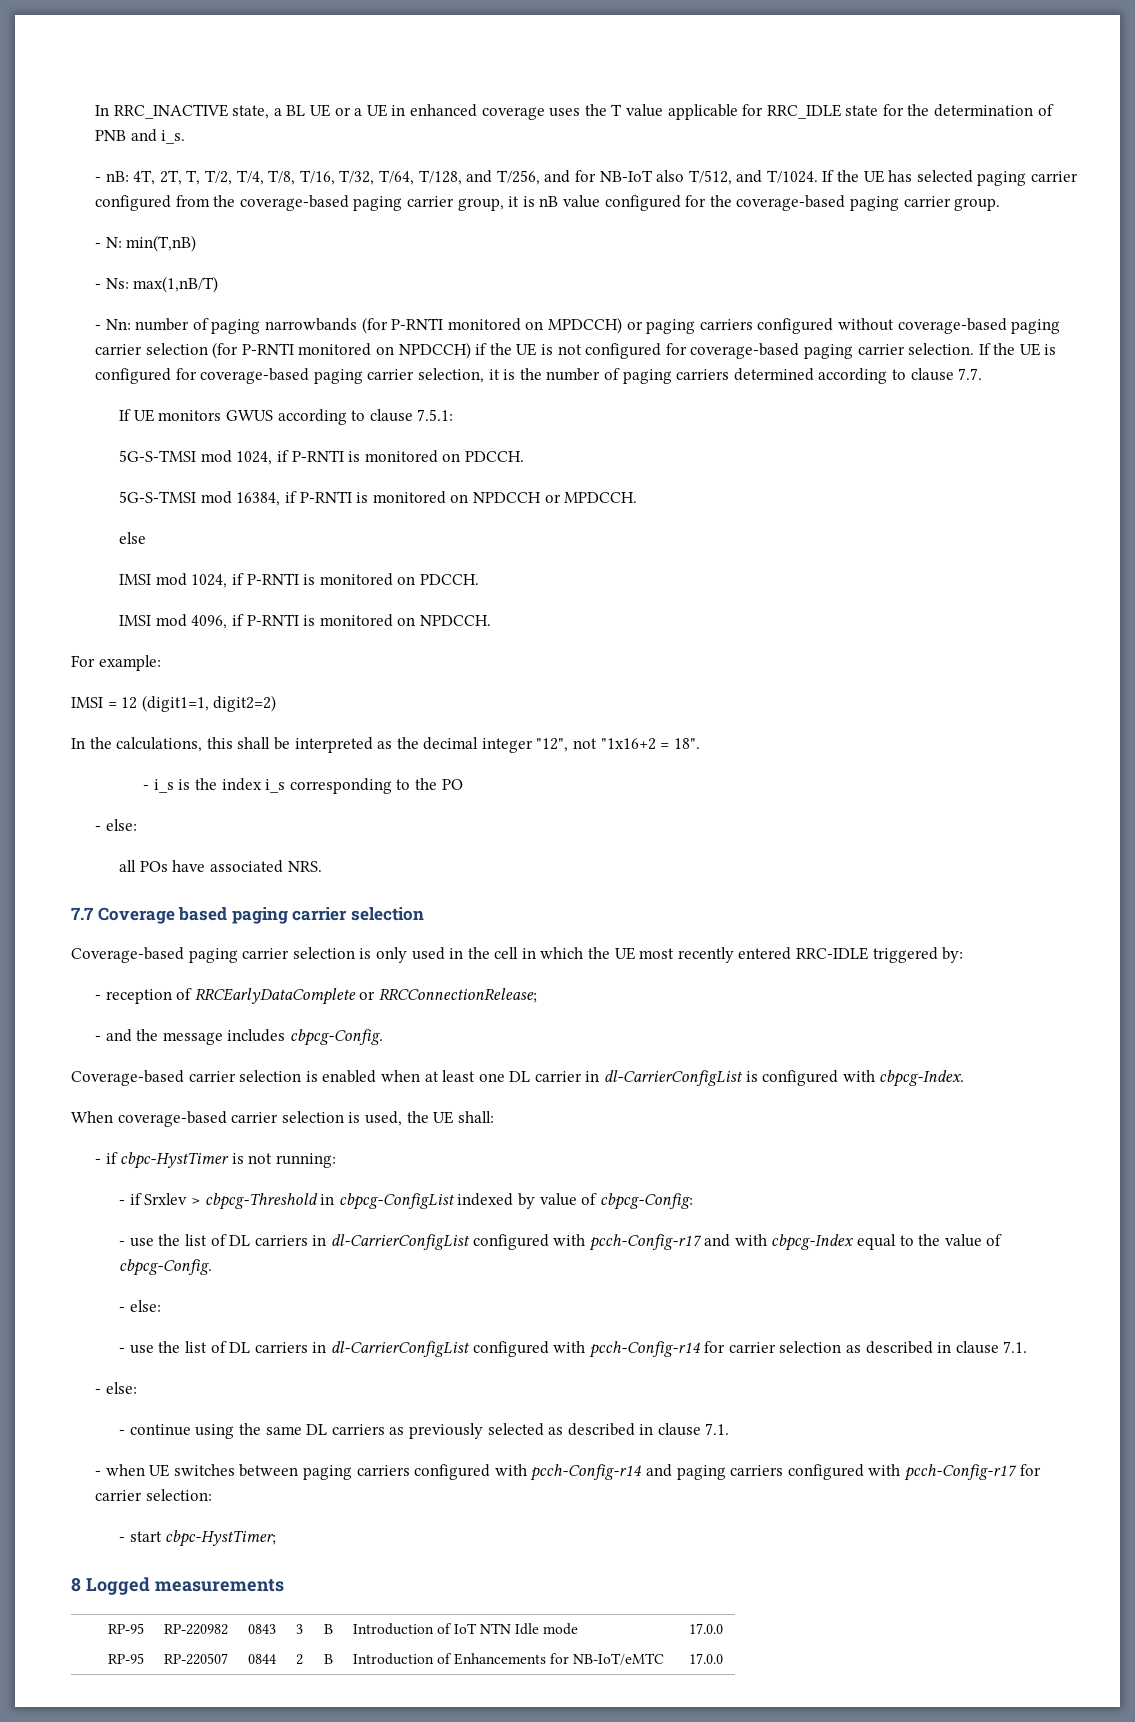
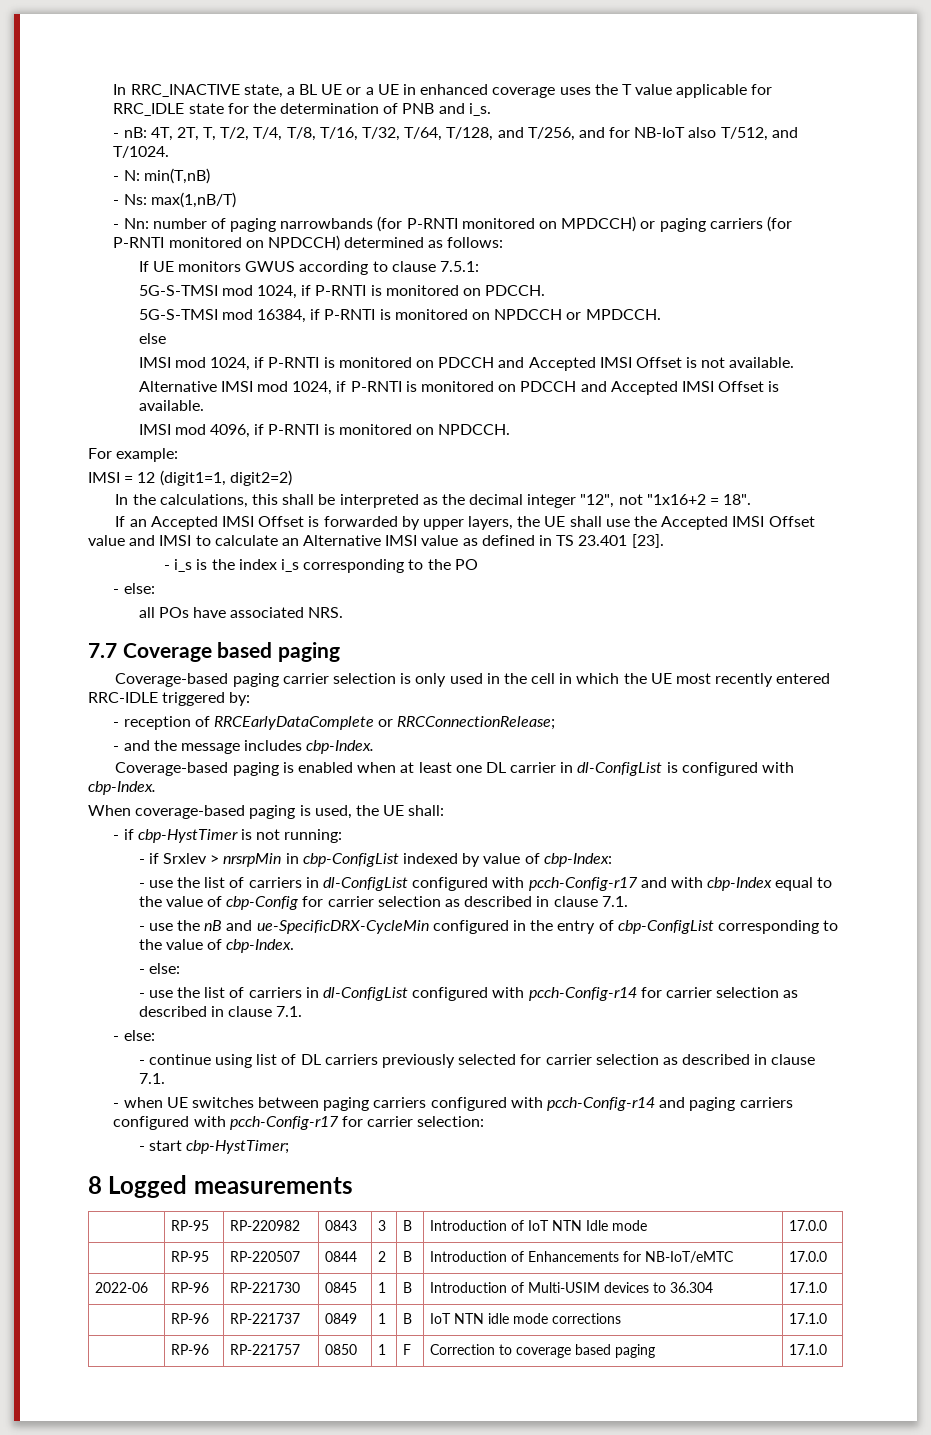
- If the UE has selected paging carrier configured from the coverage-based paging carrier group, it is nB value configured for the coverage-based paging carrier group.
- - Nn: number of paging narrowbands (for P-RNTI monitored on MPDCCH) or paging carriers configured without coverage-based paging carrier selection (for P-RNTI monitored on NPDCCH) if the UE is not configured for coverage-based paging carrier selection. If the UE is configured for coverage-based paging carrier selection, it is the number of paging carriers determined according to clause 7.7.
+ - Nn: number of paging narrowbands (for P-RNTI monitored on MPDCCH) or paging carriers (for P-RNTI monitored on NPDCCH) determined as follows:
- IMSI mod 1024, if P-RNTI is monitored on PDCCH.
+ IMSI mod 1024, if P-RNTI is monitored on PDCCH and Accepted IMSI Offset is not available.
+ Alternative IMSI mod 1024, if P-RNTI is monitored on PDCCH and Accepted IMSI Offset is available.
+ If an Accepted IMSI Offset is forwarded by upper layers, the UE shall use the Accepted IMSI Offset value and IMSI to calculate an Alternative IMSI value as defined in TS 23.401 [23].
- 7.7 Coverage based paging carrier selection
+ 7.7 Coverage based paging
- - and the message includes cbpcg-Config.
- Coverage-based carrier selection is enabled when at least one DL carrier in dl-CarrierConfigList is configured with cbpcg-Index.
+ - and the message includes cbp-Index.
+ Coverage-based paging is enabled when at least one DL carrier in dl-ConfigList is configured with cbp-Index.
- When coverage-based carrier selection is used, the UE shall:
+ When coverage-based paging is used, the UE shall:
- - if cbpc-HystTimer is not running:
+ - if cbp-HystTimer is not running:
- - if Srxlev > cbpcg-Threshold in cbpcg-ConfigList indexed by value of cbpcg-Config:
- - use the list of DL carriers in dl-CarrierConfigList configured with pcch-Config-r17 and with cbpcg-Index equal to the value of cbpcg-Config.
+ - if Srxlev > nrsrpMin in cbp-ConfigList indexed by value of cbp-Index:
+ - use the list of carriers in dl-ConfigList configured with pcch-Config-r17 and with cbp-Index equal to the value of cbp-Config for carrier selection as described in clause 7.1.
+ - use the nB and ue-SpecificDRX-CycleMin configured in the entry of cbp-ConfigList corresponding to the value of cbp-Index.
- - use the list of DL carriers in dl-CarrierConfigList configured with pcch-Config-r14 for carrier selection as described in clause 7.1.
+ - use the list of carriers in dl-ConfigList configured with pcch-Config-r14 for carrier selection as described in clause 7.1.
- - continue using the same DL carriers as previously selected as described in clause 7.1.
+ - continue using list of DL carriers previously selected for carrier selection as described in clause 7.1.
- - start cbpc-HystTimer;
+ - start cbp-HystTimer;
+ 2022-06 | RP-96 | RP-221730 | 0845 | 1 | B | Introduction of Multi-USIM devices to 36.304 | 17.1.0
+ | RP-96 | RP-221737 | 0849 | 1 | B | IoT NTN idle mode corrections | 17.1.0
+ | RP-96 | RP-221757 | 0850 | 1 | F | Correction to coverage based paging | 17.1.0

